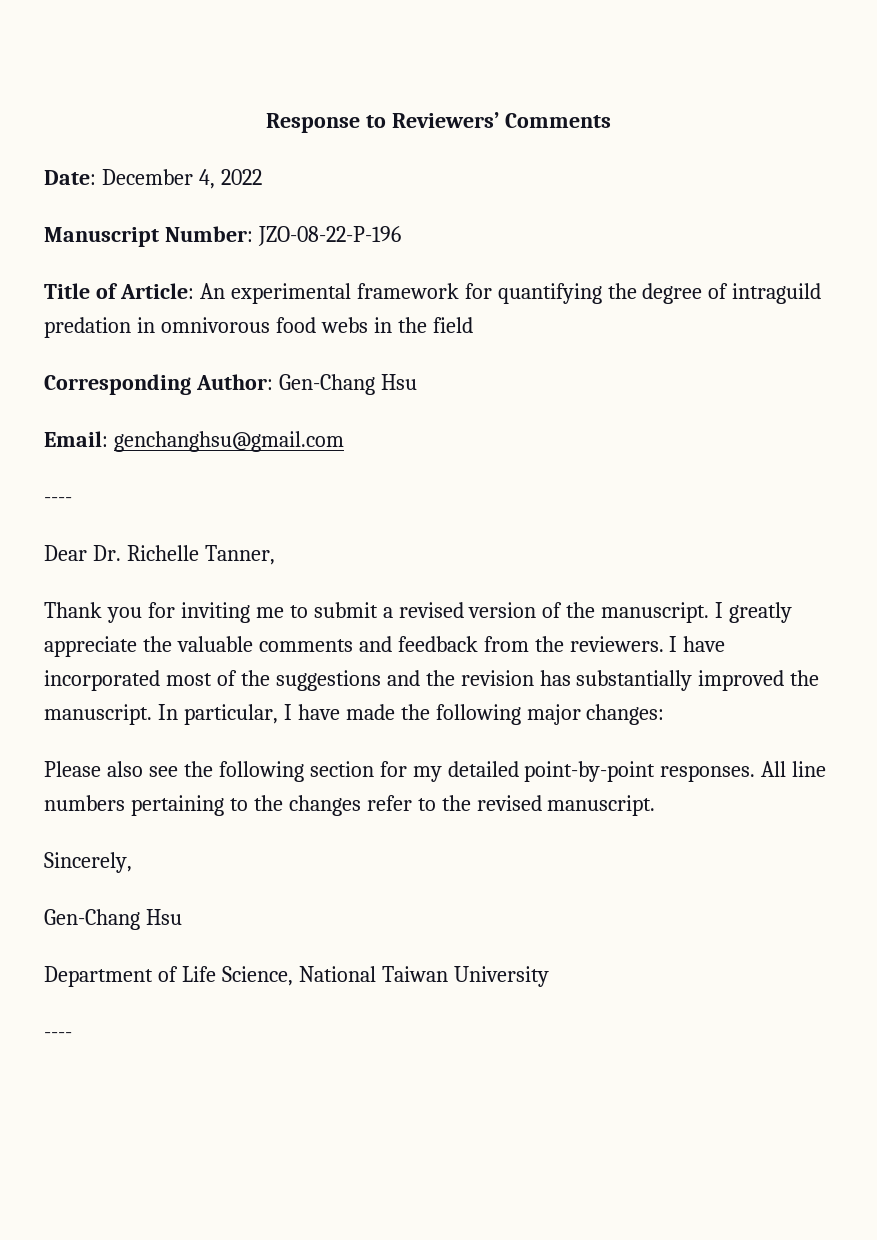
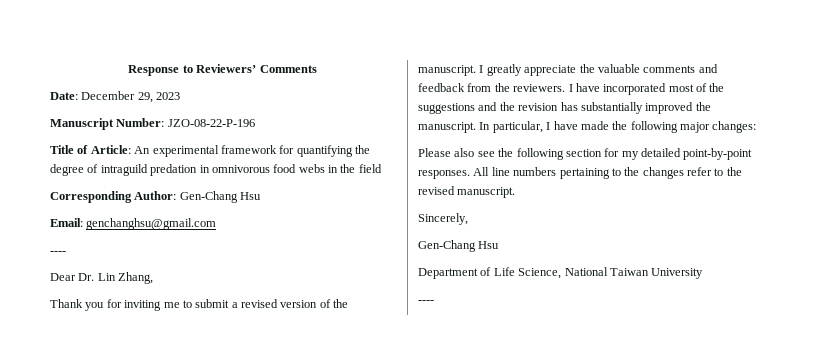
- Date: December 4, 2022
+ Date: December 29, 2023
- Dear Dr. Richelle Tanner,
+ Dear Dr. Lin Zhang,

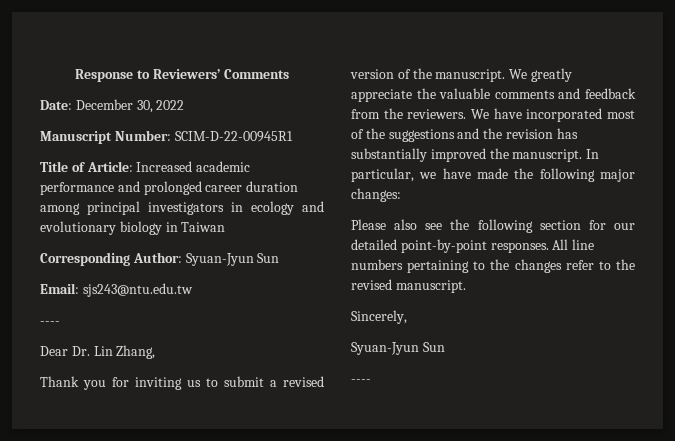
- Date: December 29, 2023
+ Date: December 30, 2022
- Manuscript Number: JZO-08-22-P-196
+ Manuscript Number: SCIM-D-22-00945R1
- Title of Article: An experimental framework for quantifying the degree of intraguild predation in omnivorous food webs in the field
+ Title of Article: Increased academic performance and prolonged career duration among principal investigators in ecology and evolutionary biology in Taiwan
- Corresponding Author: Gen-Chang Hsu
+ Corresponding Author: Syuan-Jyun Sun
- Email: genchanghsu@gmail.com
+ Email: sjs243@ntu.edu.tw
- Thank you for inviting me to submit a revised version of the manuscript.
+ Thank you for inviting us to submit a revised version of the manuscript.
- I greatly appreciate the valuable comments and feedback from the reviewers.
+ We greatly appreciate the valuable comments and feedback from the reviewers.
- I have incorporated most of the suggestions and the revision has substantially improved the manuscript.
+ We have incorporated most of the suggestions and the revision has substantially improved the manuscript.
- In particular, I have made the following major changes:
+ In particular, we have made the following major changes:
- Please also see the following section for my detailed point-by-point responses.
+ Please also see the following section for our detailed point-by-point responses.
  Sincerely,
- Gen-Chang Hsu
- Department of Life Science, National Taiwan University
+ Syuan-Jyun Sun

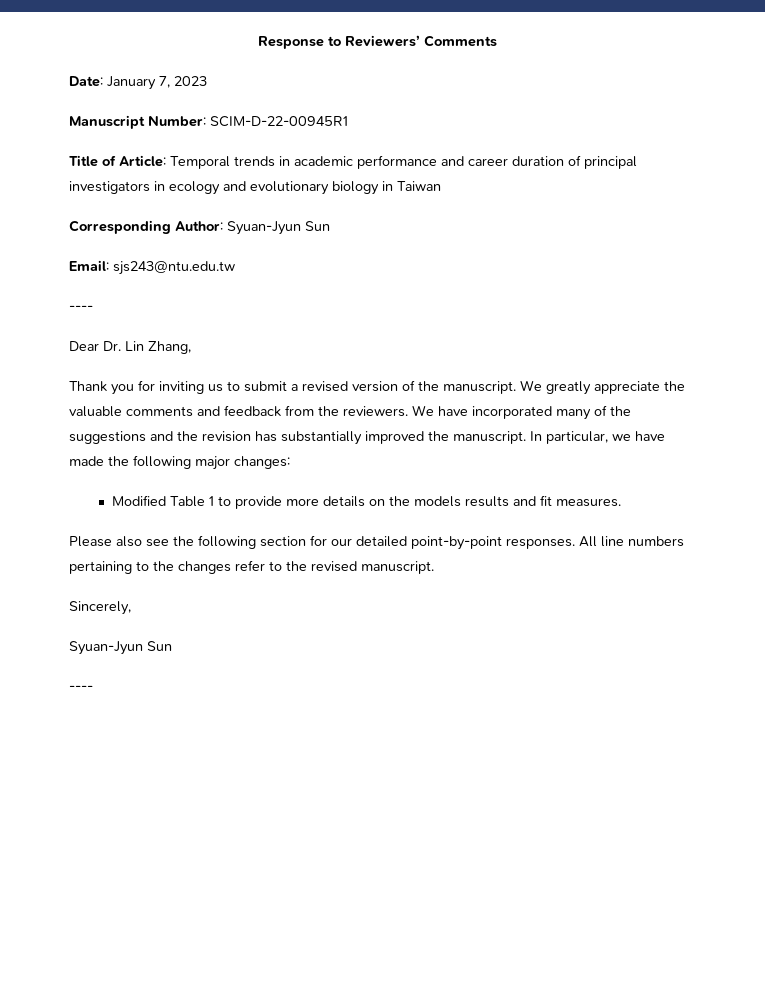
- Date: December 30, 2022
+ Date: January 7, 2023
- Title of Article: Increased academic performance and prolonged career duration among principal investigators in ecology and evolutionary biology in Taiwan
+ Title of Article: Temporal trends in academic performance and career duration of principal investigators in ecology and evolutionary biology in Taiwan
- We have incorporated most of the suggestions and the revision has substantially improved the manuscript.
+ We have incorporated many of the suggestions and the revision has substantially improved the manuscript.
+ Modified Table 1 to provide more details on the models results and fit measures.

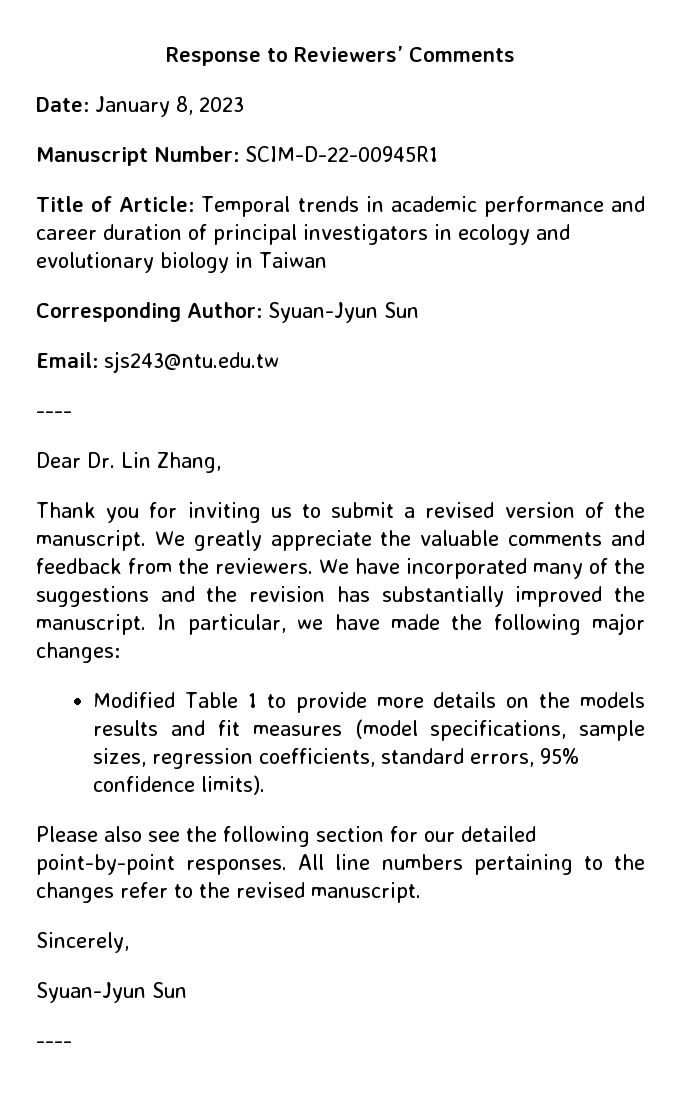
- Date: January 7, 2023
+ Date: January 8, 2023
- Modified Table 1 to provide more details on the models results and fit measures.
+ Modified Table 1 to provide more details on the models results and fit measures (model specifications, sample sizes, regression coefficients, standard errors, 95% confidence limits).

